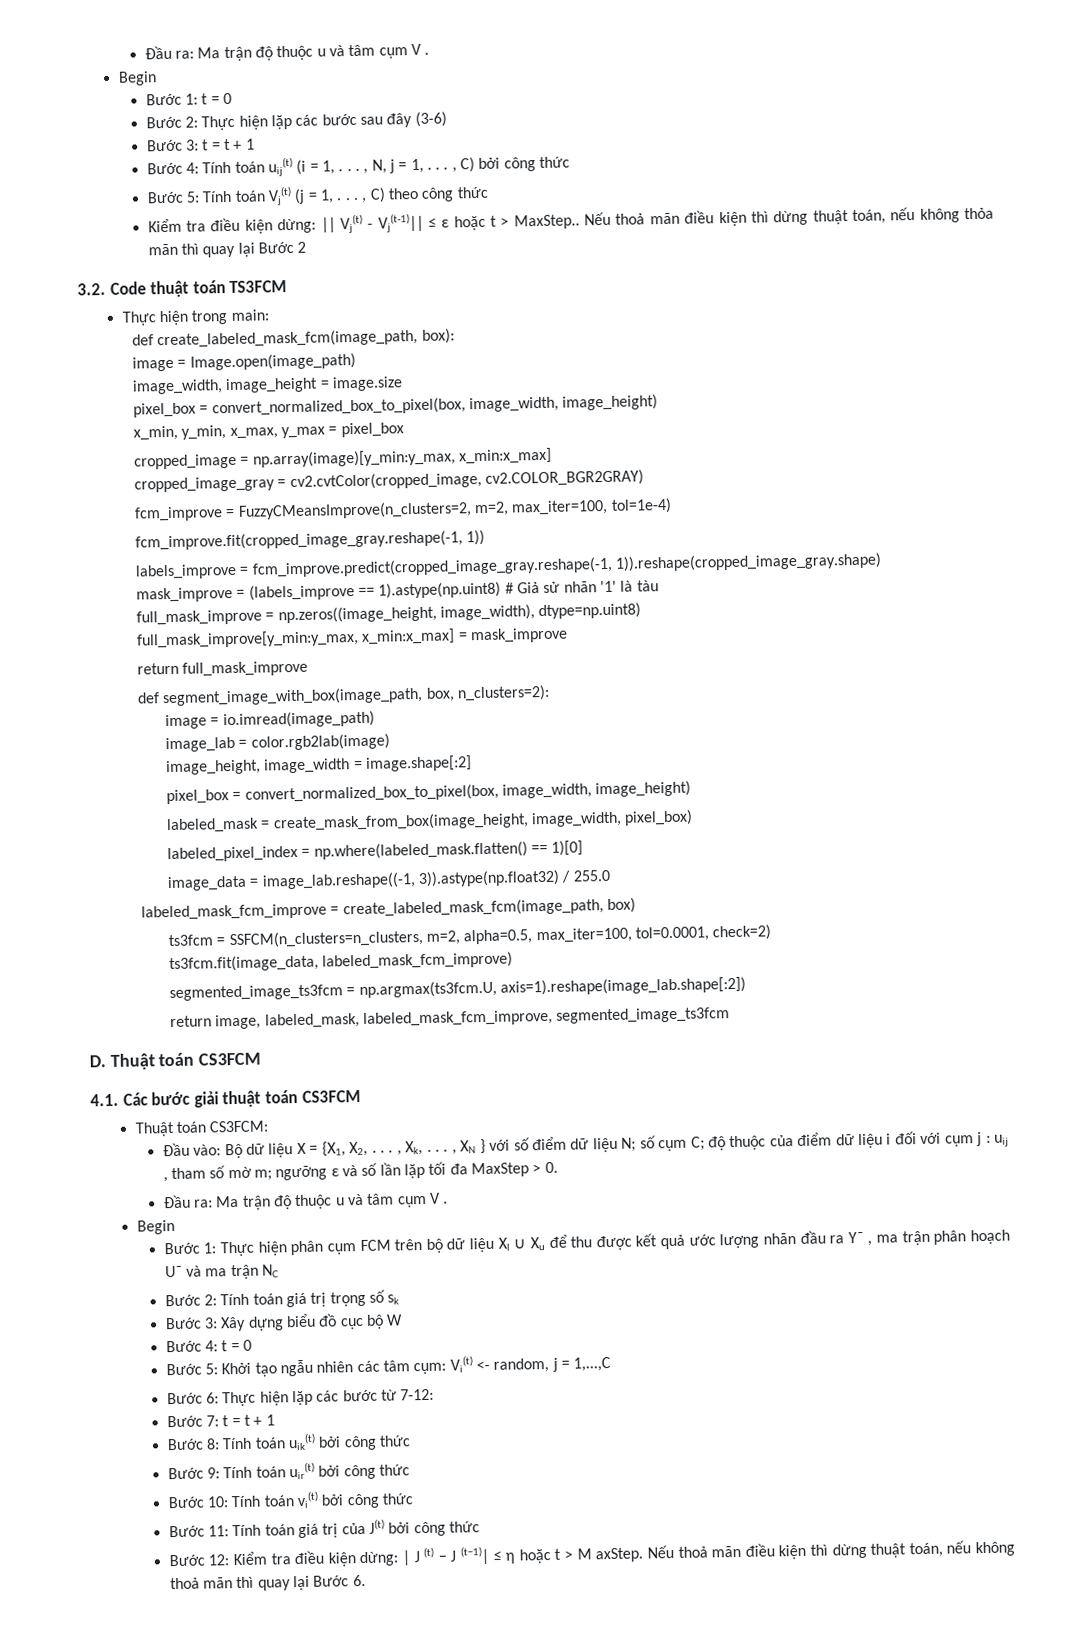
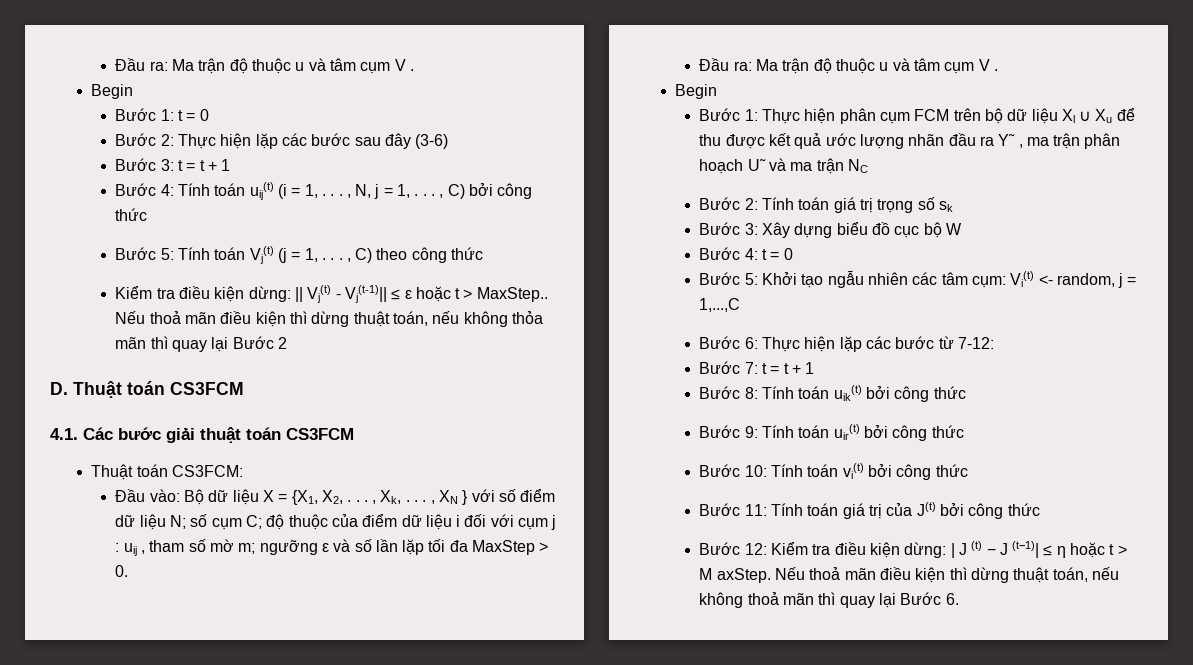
- 3.2. Code thuật toán TS3FCM
- Thực hiện trong main:
- def create_labeled_mask_fcm(image_path, box):
- image = Image.open(image_path)
- image_width, image_height = image.size
- pixel_box = convert_normalized_box_to_pixel(box, image_width, image_height)
- x_min, y_min, x_max, y_max = pixel_box
- cropped_image = np.array(image)[y_min:y_max, x_min:x_max]
- cropped_image_gray = cv2.cvtColor(cropped_image, cv2.COLOR_BGR2GRAY)
- fcm_improve = FuzzyCMeansImprove(n_clusters=2, m=2, max_iter=100, tol=1e-4)
- fcm_improve.fit(cropped_image_gray.reshape(-1, 1))
- labels_improve = fcm_improve.predict(cropped_image_gray.reshape(-1, 1)).reshape(cropped_image_gray.shape)
- mask_improve = (labels_improve == 1).astype(np.uint8) # Giả sử nhãn '1' là tàu
- full_mask_improve = np.zeros((image_height, image_width), dtype=np.uint8)
- full_mask_improve[y_min:y_max, x_min:x_max] = mask_improve
- return full_mask_improve
- def segment_image_with_box(image_path, box, n_clusters=2):
- image = io.imread(image_path)
- image_lab = color.rgb2lab(image)
- image_height, image_width = image.shape[:2]
- pixel_box = convert_normalized_box_to_pixel(box, image_width, image_height)
- labeled_mask = create_mask_from_box(image_height, image_width, pixel_box)
- labeled_pixel_index = np.where(labeled_mask.flatten() == 1)[0]
- image_data = image_lab.reshape((-1, 3)).astype(np.float32) / 255.0
- labeled_mask_fcm_improve = create_labeled_mask_fcm(image_path, box)
- ts3fcm = SSFCM(n_clusters=n_clusters, m=2, alpha=0.5, max_iter=100, tol=0.0001, check=2)
- ts3fcm.fit(image_data, labeled_mask_fcm_improve)
- segmented_image_ts3fcm = np.argmax(ts3fcm.U, axis=1).reshape(image_lab.shape[:2])
- return image, labeled_mask, labeled_mask_fcm_improve, segmented_image_ts3fcm

